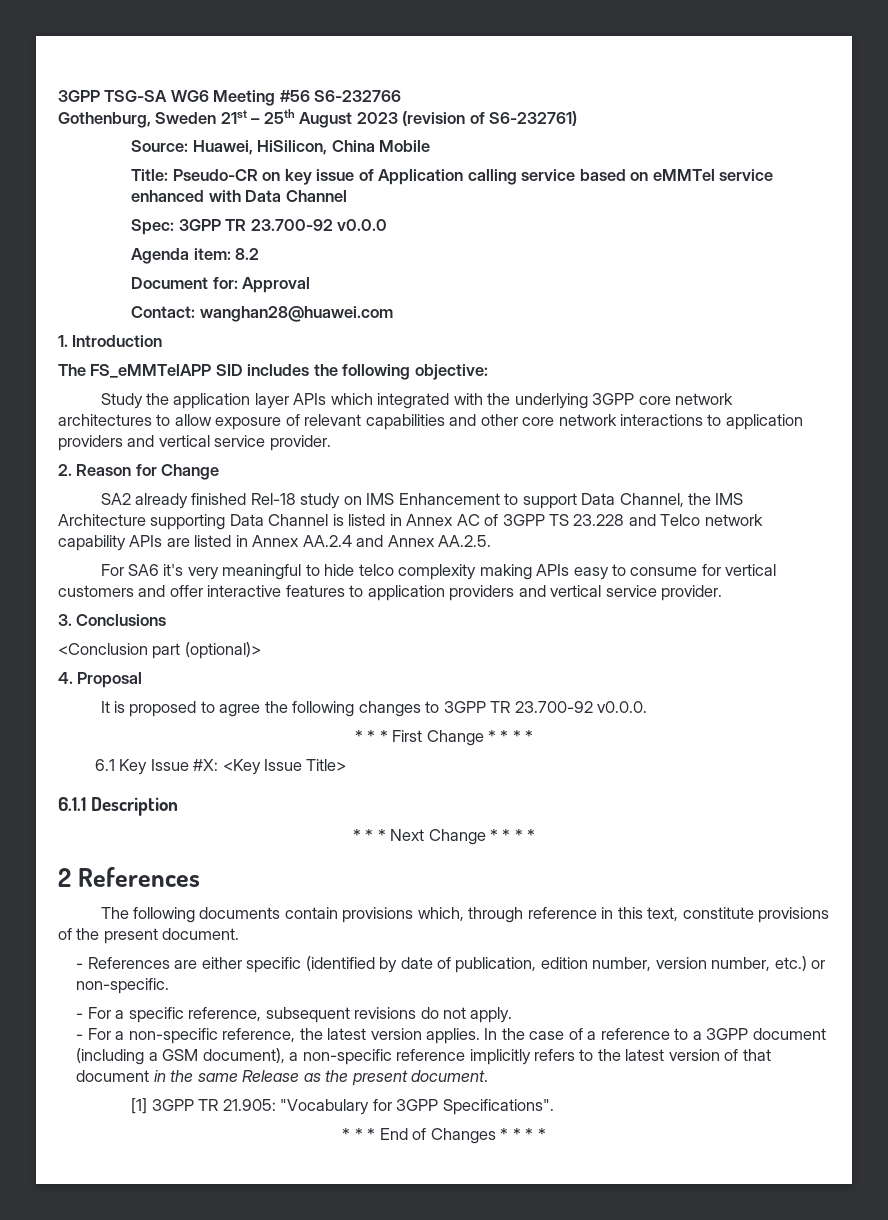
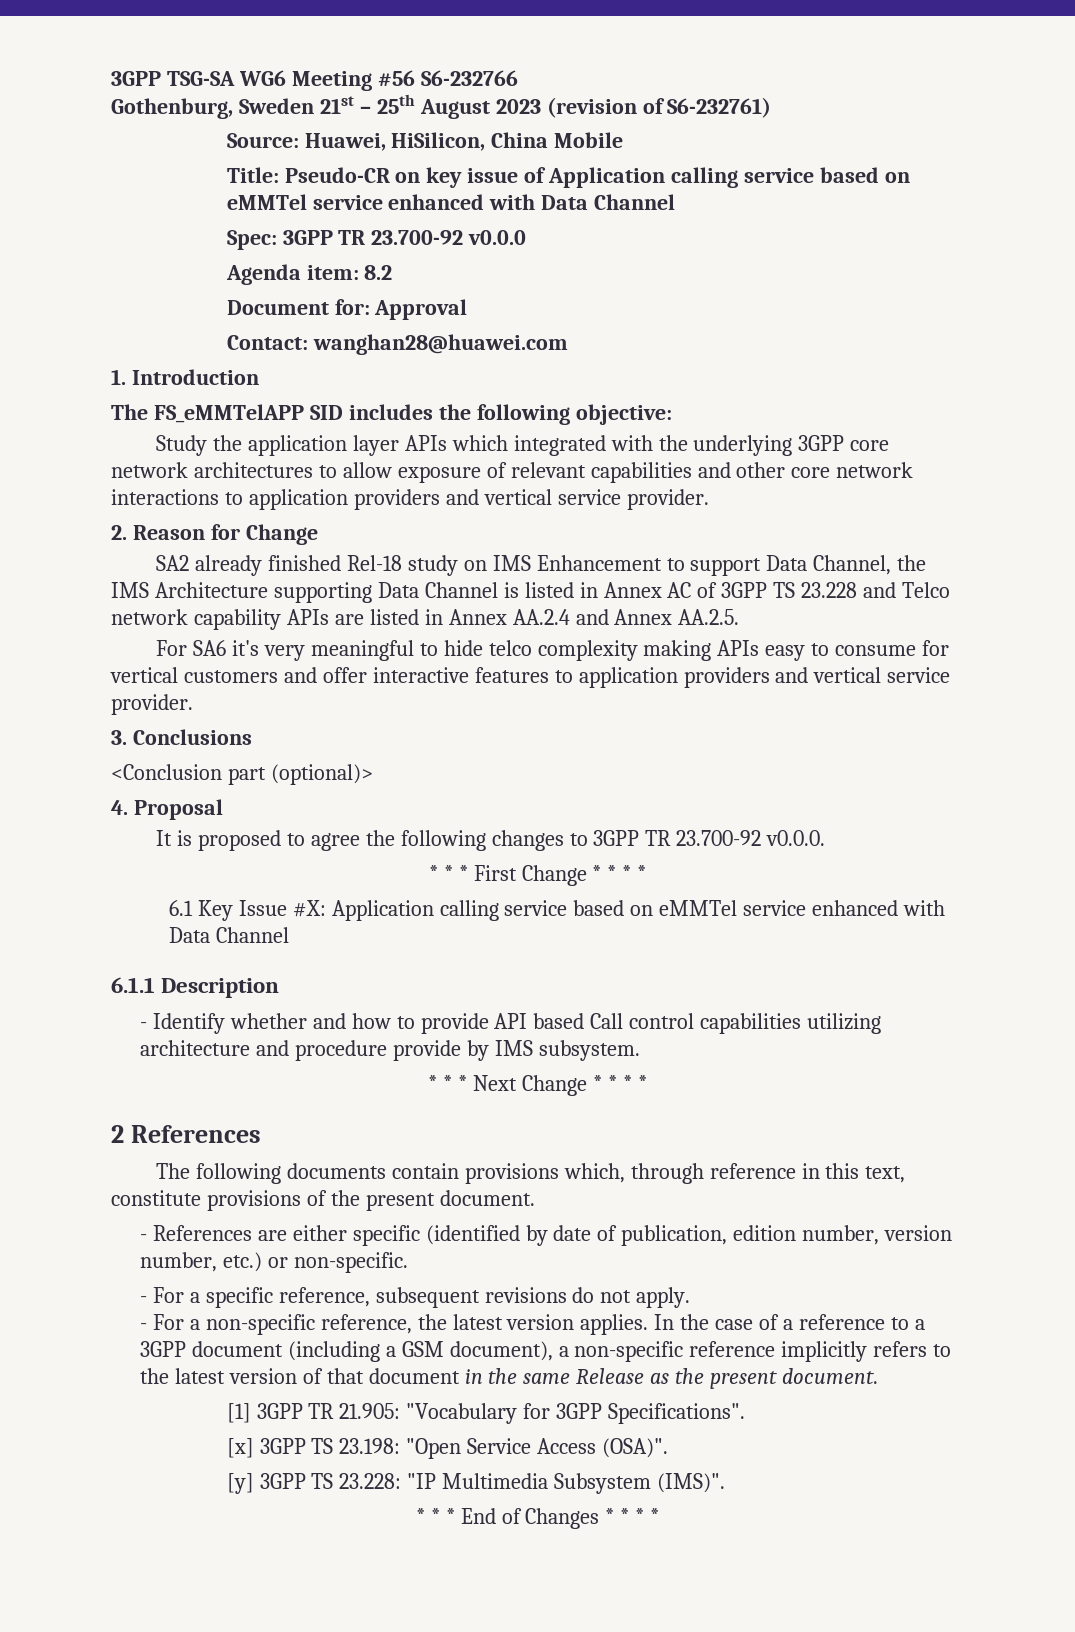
- 6.1 Key Issue #X: <Key Issue Title>
+ 6.1 Key Issue #X: Application calling service based on eMMTel service enhanced with Data Channel
  6.1.1 Description
+ - Identify whether and how to provide API based Call control capabilities utilizing architecture and procedure provide by IMS subsystem.
+ [x] 3GPP TS 23.198: "Open Service Access (OSA)".
+ [y] 3GPP TS 23.228: "IP Multimedia Subsystem (IMS)".

